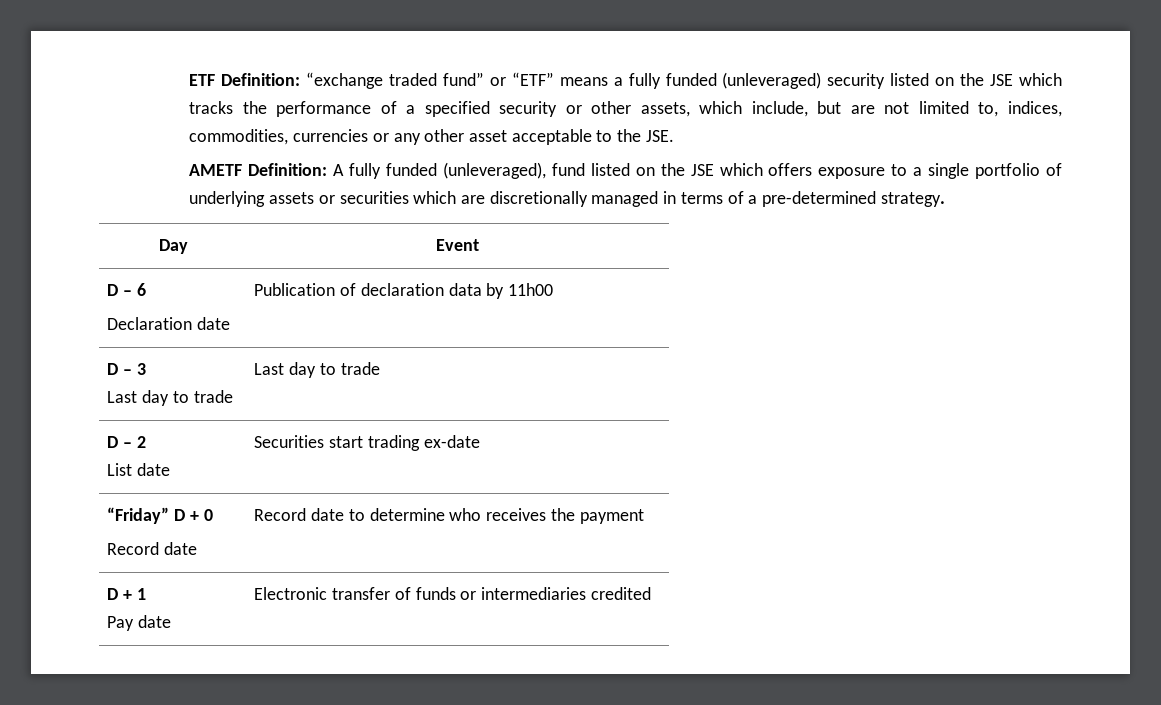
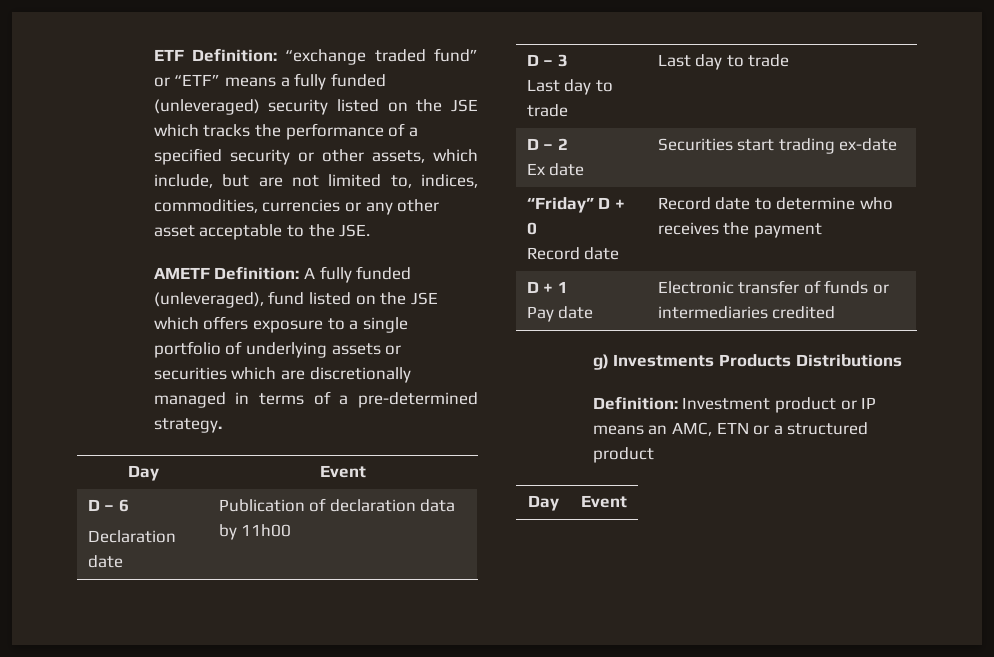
  D – 2
- List date | Securities start trading ex-date
+ Ex date | Securities start trading ex-date
+ g) Investments Products Distributions
+ Definition: Investment product or IP means an AMC, ETN or a structured product
+ Day | Event

